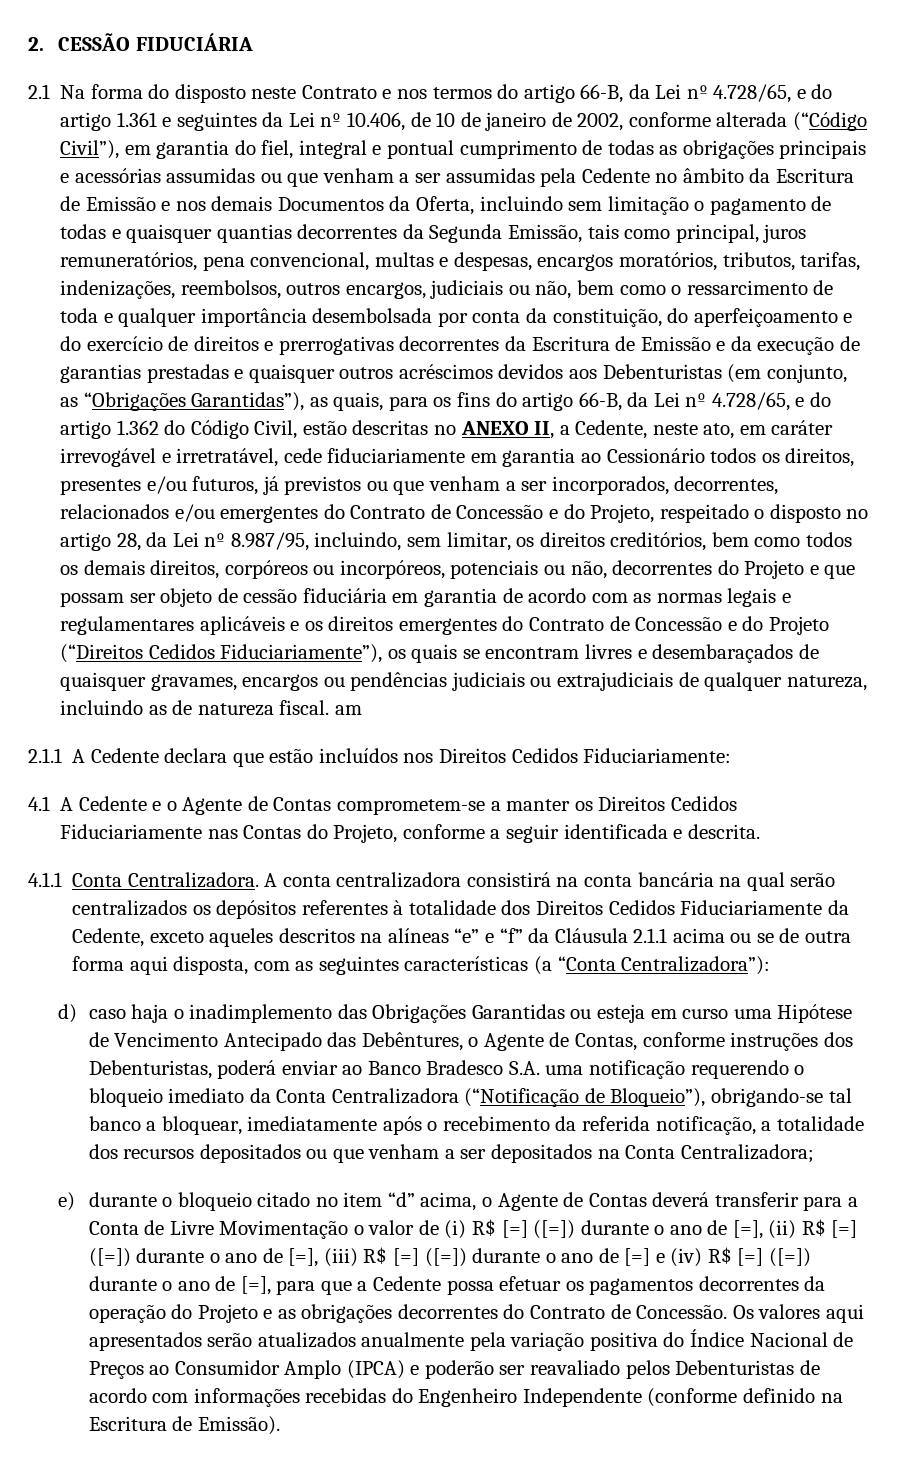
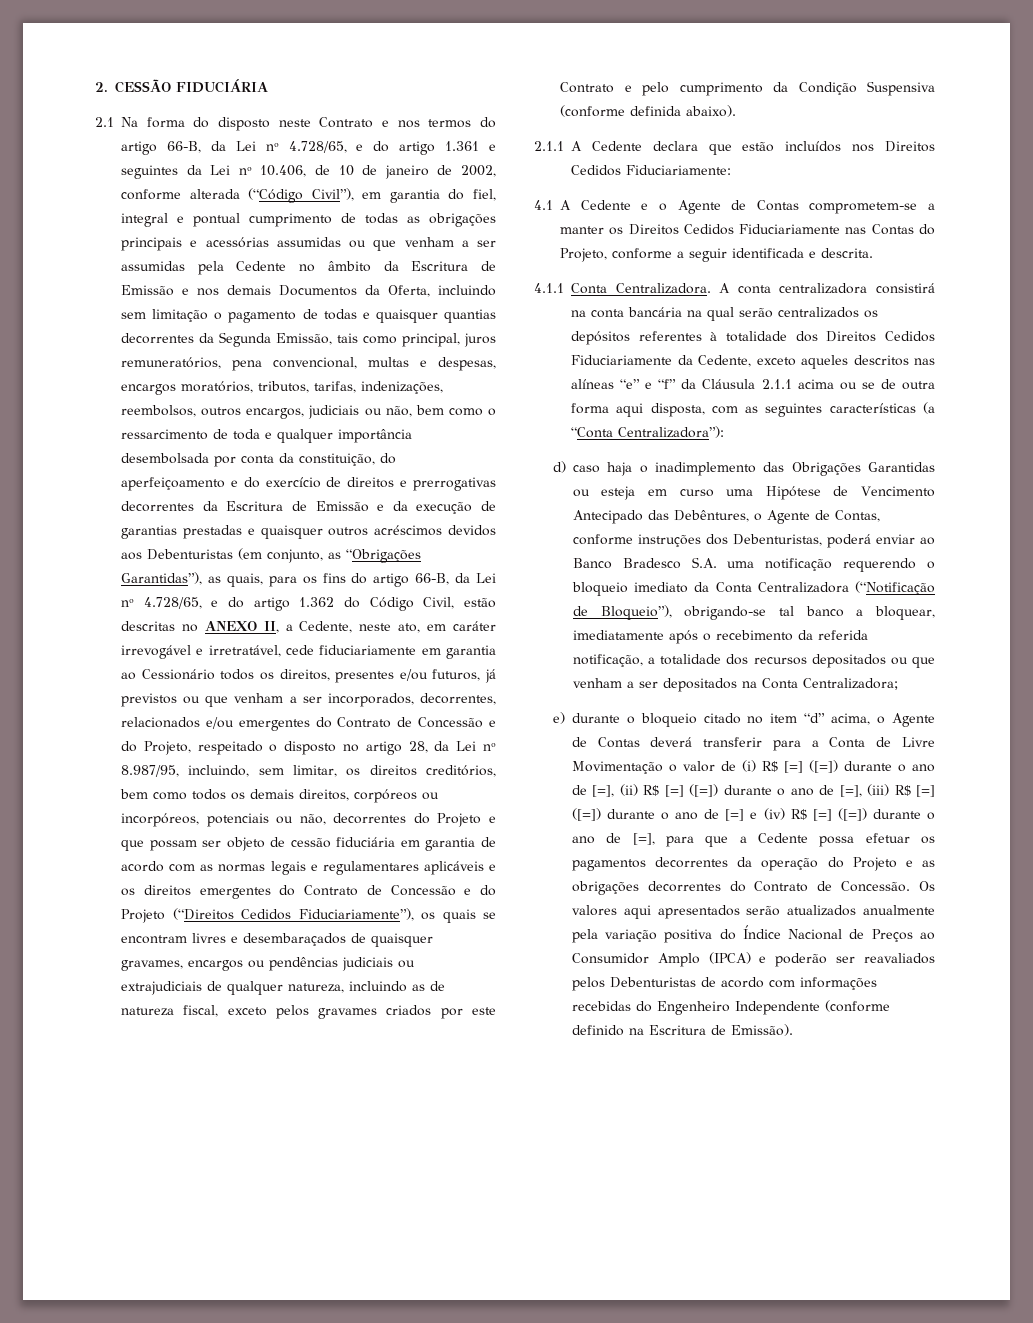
- 2.1 Na forma do disposto neste Contrato e nos termos do artigo 66-B, da Lei nº 4.728/65, e do artigo 1.361 e seguintes da Lei nº 10.406, de 10 de janeiro de 2002, conforme alterada (“Código Civil”), em garantia do fiel, integral e pontual cumprimento de todas as obrigações principais e acessórias assumidas ou que venham a ser assumidas pela Cedente no âmbito da Escritura de Emissão e nos demais Documentos da Oferta, incluindo sem limitação o pagamento de todas e quaisquer quantias decorrentes da Segunda Emissão, tais como principal, juros remuneratórios, pena convencional, multas e despesas, encargos moratórios, tributos, tarifas, indenizações, reembolsos, outros encargos, judiciais ou não, bem como o ressarcimento de toda e qualquer importância desembolsada por conta da constituição, do aperfeiçoamento e do exercício de direitos e prerrogativas decorrentes da Escritura de Emissão e da execução de garantias prestadas e quaisquer outros acréscimos devidos aos Debenturistas (em conjunto, as “Obrigações Garantidas”), as quais, para os fins do artigo 66-B, da Lei nº 4.728/65, e do artigo 1.362 do Código Civil, estão descritas no ANEXO II, a Cedente, neste ato, em caráter irrevogável e irretratável, cede fiduciariamente em garantia ao Cessionário todos os direitos, presentes e/ou futuros, já previstos ou que venham a ser incorporados, decorrentes, relacionados e/ou emergentes do Contrato de Concessão e do Projeto, respeitado o disposto no artigo 28, da Lei nº 8.987/95, incluindo, sem limitar, os direitos creditórios, bem como todos os demais direitos, corpóreos ou incorpóreos, potenciais ou não, decorrentes do Projeto e que possam ser objeto de cessão fiduciária em garantia de acordo com as normas legais e regulamentares aplicáveis e os direitos emergentes do Contrato de Concessão e do Projeto (“Direitos Cedidos Fiduciariamente”), os quais se encontram livres e desembaraçados de quaisquer gravames, encargos ou pendências judiciais ou extrajudiciais de qualquer natureza, incluindo as de natureza fiscal. am
+ 2.1 Na forma do disposto neste Contrato e nos termos do artigo 66-B, da Lei nº 4.728/65, e do artigo 1.361 e seguintes da Lei nº 10.406, de 10 de janeiro de 2002, conforme alterada (“Código Civil”), em garantia do fiel, integral e pontual cumprimento de todas as obrigações principais e acessórias assumidas ou que venham a ser assumidas pela Cedente no âmbito da Escritura de Emissão e nos demais Documentos da Oferta, incluindo sem limitação o pagamento de todas e quaisquer quantias decorrentes da Segunda Emissão, tais como principal, juros remuneratórios, pena convencional, multas e despesas, encargos moratórios, tributos, tarifas, indenizações, reembolsos, outros encargos, judiciais ou não, bem como o ressarcimento de toda e qualquer importância desembolsada por conta da constituição, do aperfeiçoamento e do exercício de direitos e prerrogativas decorrentes da Escritura de Emissão e da execução de garantias prestadas e quaisquer outros acréscimos devidos aos Debenturistas (em conjunto, as “Obrigações Garantidas”), as quais, para os fins do artigo 66-B, da Lei nº 4.728/65, e do artigo 1.362 do Código Civil, estão descritas no ANEXO II, a Cedente, neste ato, em caráter irrevogável e irretratável, cede fiduciariamente em garantia ao Cessionário todos os direitos, presentes e/ou futuros, já previstos ou que venham a ser incorporados, decorrentes, relacionados e/ou emergentes do Contrato de Concessão e do Projeto, respeitado o disposto no artigo 28, da Lei nº 8.987/95, incluindo, sem limitar, os direitos creditórios, bem como todos os demais direitos, corpóreos ou incorpóreos, potenciais ou não, decorrentes do Projeto e que possam ser objeto de cessão fiduciária em garantia de acordo com as normas legais e regulamentares aplicáveis e os direitos emergentes do Contrato de Concessão e do Projeto (“Direitos Cedidos Fiduciariamente”), os quais se encontram livres e desembaraçados de quaisquer gravames, encargos ou pendências judiciais ou extrajudiciais de qualquer natureza, incluindo as de natureza fiscal, exceto pelos gravames criados por este Contrato e pelo cumprimento da Condição Suspensiva (conforme definida abaixo).
- A conta centralizadora consistirá na conta bancária na qual serão centralizados os depósitos referentes à totalidade dos Direitos Cedidos Fiduciariamente da Cedente, exceto aqueles descritos na alíneas “e” e “f” da Cláusula 2.1.1 acima ou se de outra forma aqui disposta, com as seguintes características (a “Conta Centralizadora”):
+ A conta centralizadora consistirá na conta bancária na qual serão centralizados os depósitos referentes à totalidade dos Direitos Cedidos Fiduciariamente da Cedente, exceto aqueles descritos nas alíneas “e” e “f” da Cláusula 2.1.1 acima ou se de outra forma aqui disposta, com as seguintes características (a “Conta Centralizadora”):
- Os valores aqui apresentados serão atualizados anualmente pela variação positiva do Índice Nacional de Preços ao Consumidor Amplo (IPCA) e poderão ser reavaliado pelos Debenturistas de acordo com informações recebidas do Engenheiro Independente (conforme definido na Escritura de Emissão).
+ Os valores aqui apresentados serão atualizados anualmente pela variação positiva do Índice Nacional de Preços ao Consumidor Amplo (IPCA) e poderão ser reavaliados pelos Debenturistas de acordo com informações recebidas do Engenheiro Independente (conforme definido na Escritura de Emissão).

